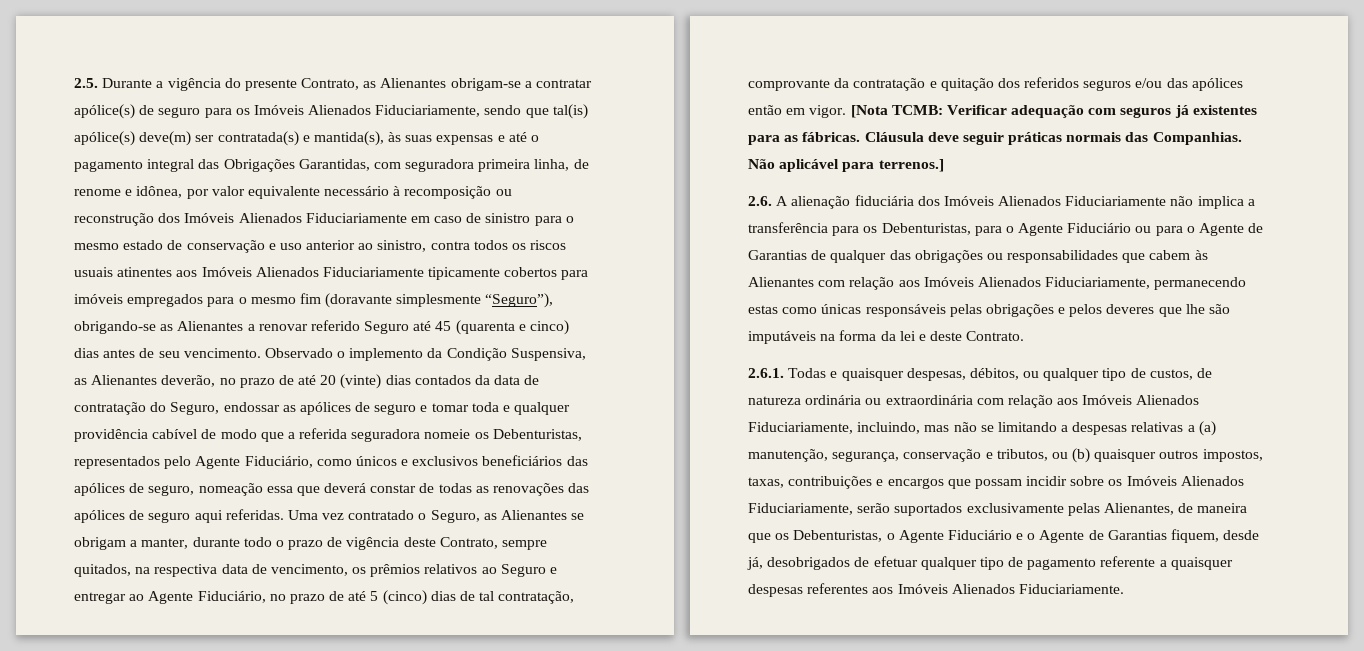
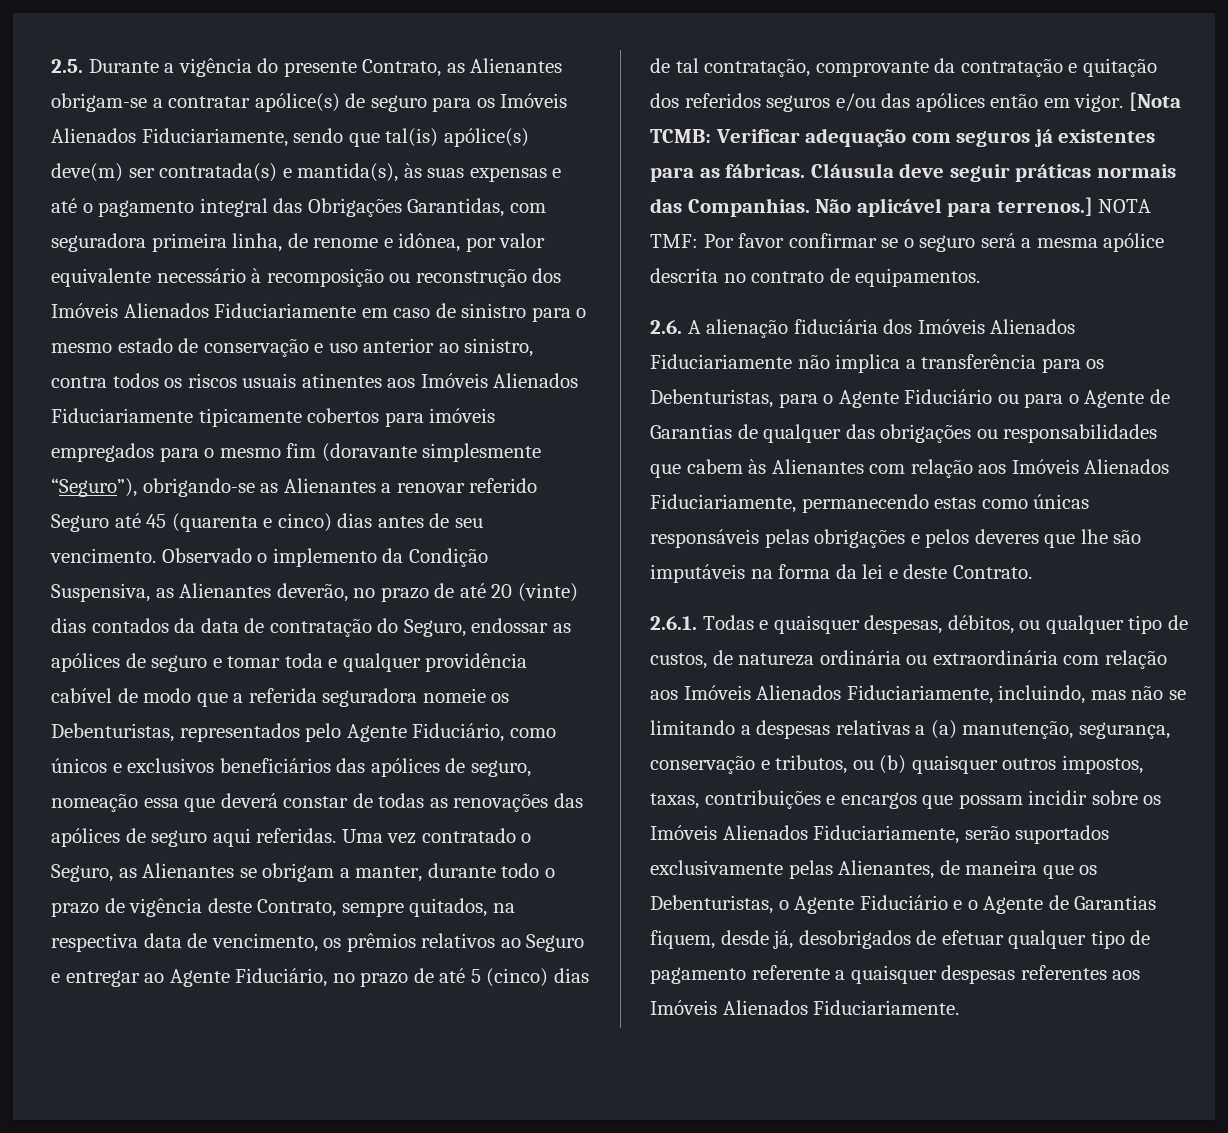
+ NOTA TMF: Por favor confirmar se o seguro será a mesma apólice descrita no contrato de equipamentos.

